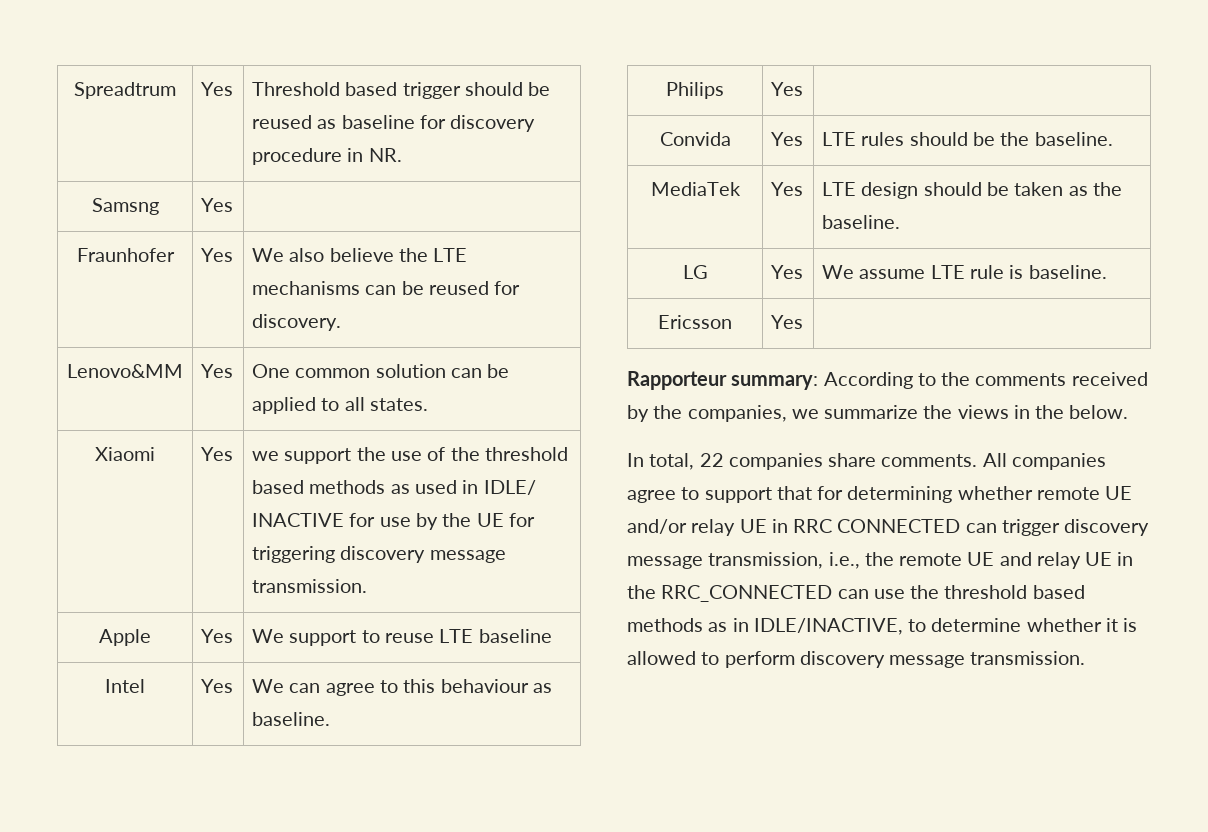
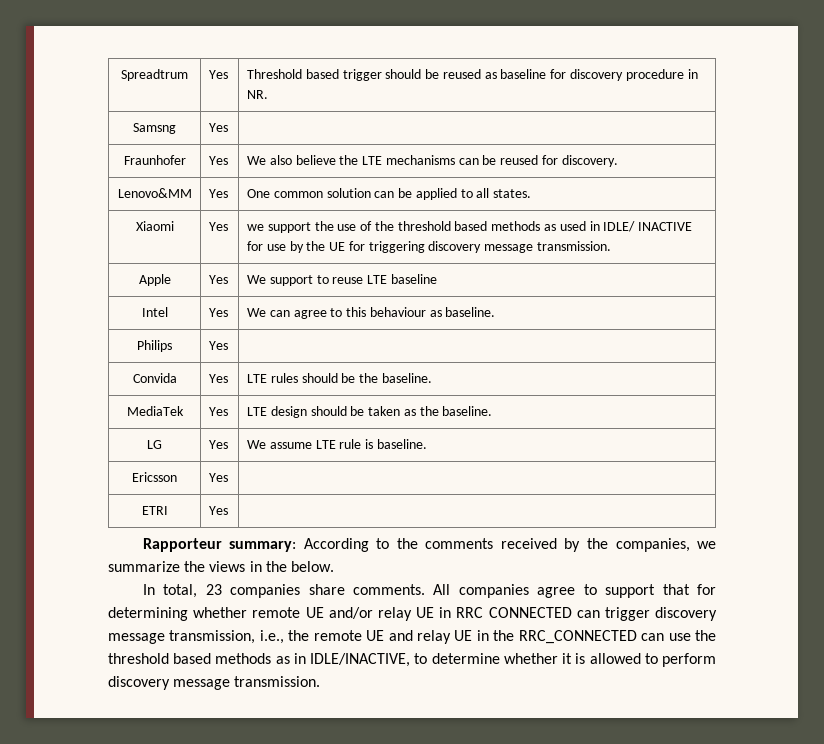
+ ETRI | Yes |
- In total, 22 companies share comments.
+ In total, 23 companies share comments.

